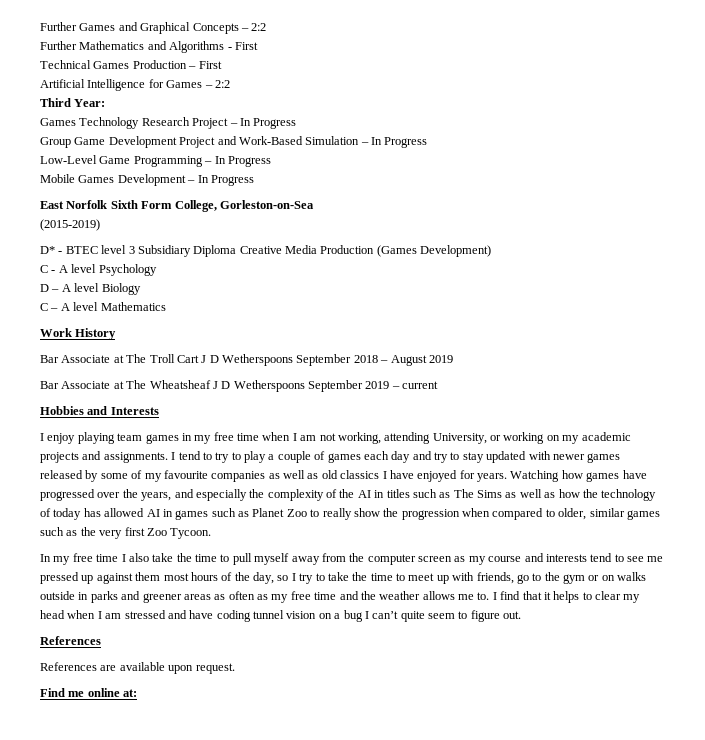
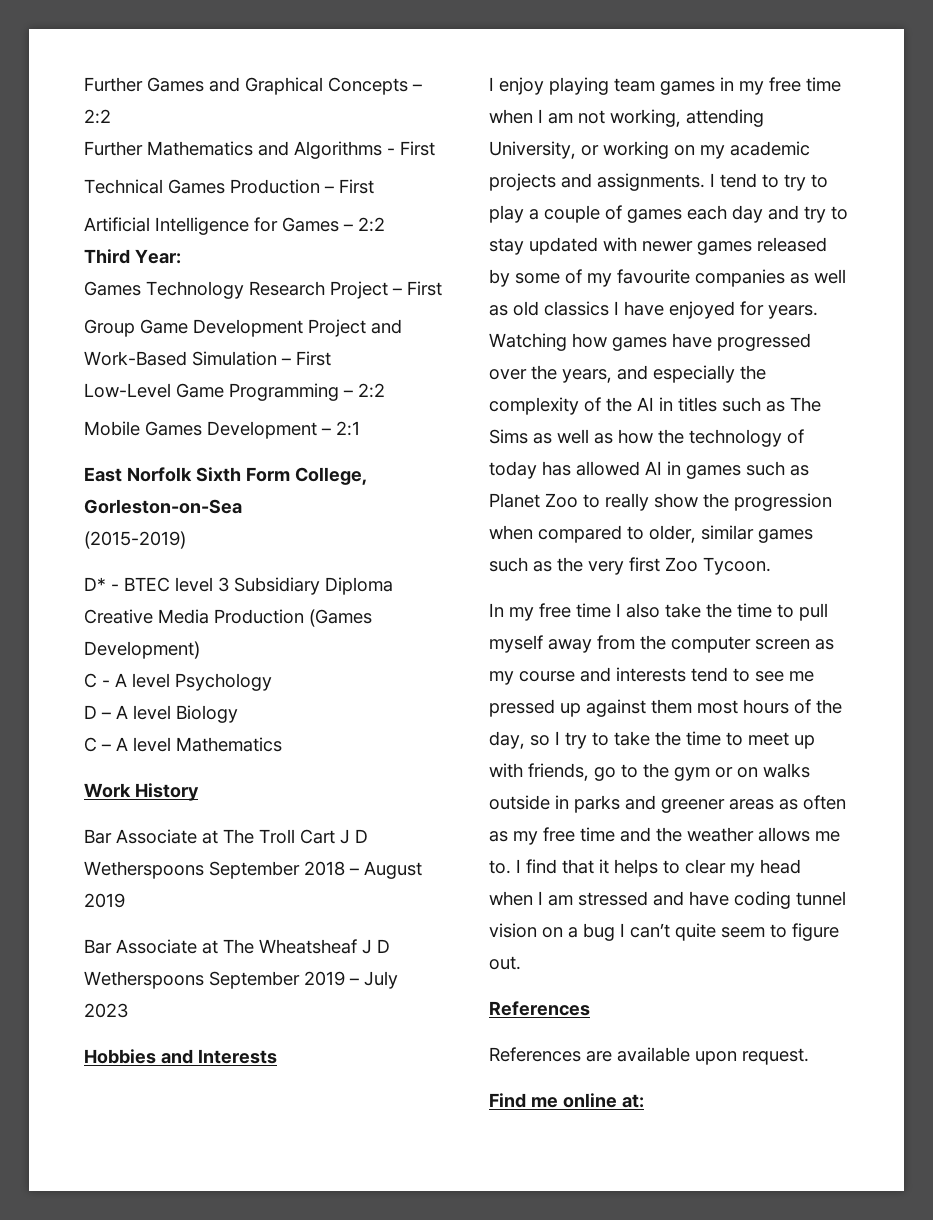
- Games Technology Research Project – In Progress
+ Games Technology Research Project – First
- Group Game Development Project and Work-Based Simulation – In Progress
+ Group Game Development Project and Work-Based Simulation – First
- Low-Level Game Programming – In Progress
+ Low-Level Game Programming – 2:2
- Mobile Games Development – In Progress
+ Mobile Games Development – 2:1
- Bar Associate at The Wheatsheaf J D Wetherspoons September 2019 – current
+ Bar Associate at The Wheatsheaf J D Wetherspoons September 2019 – July 2023

